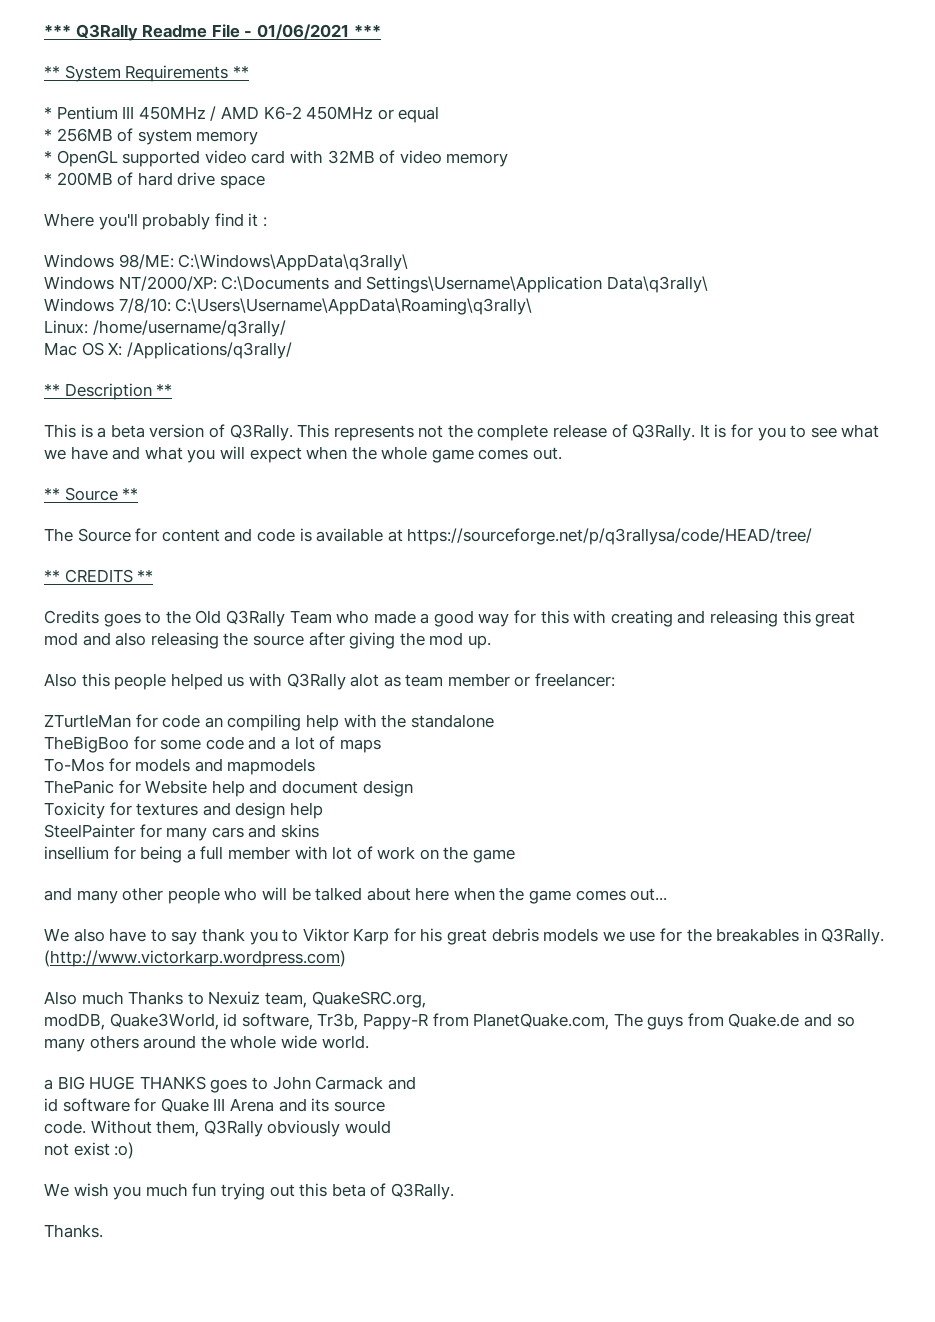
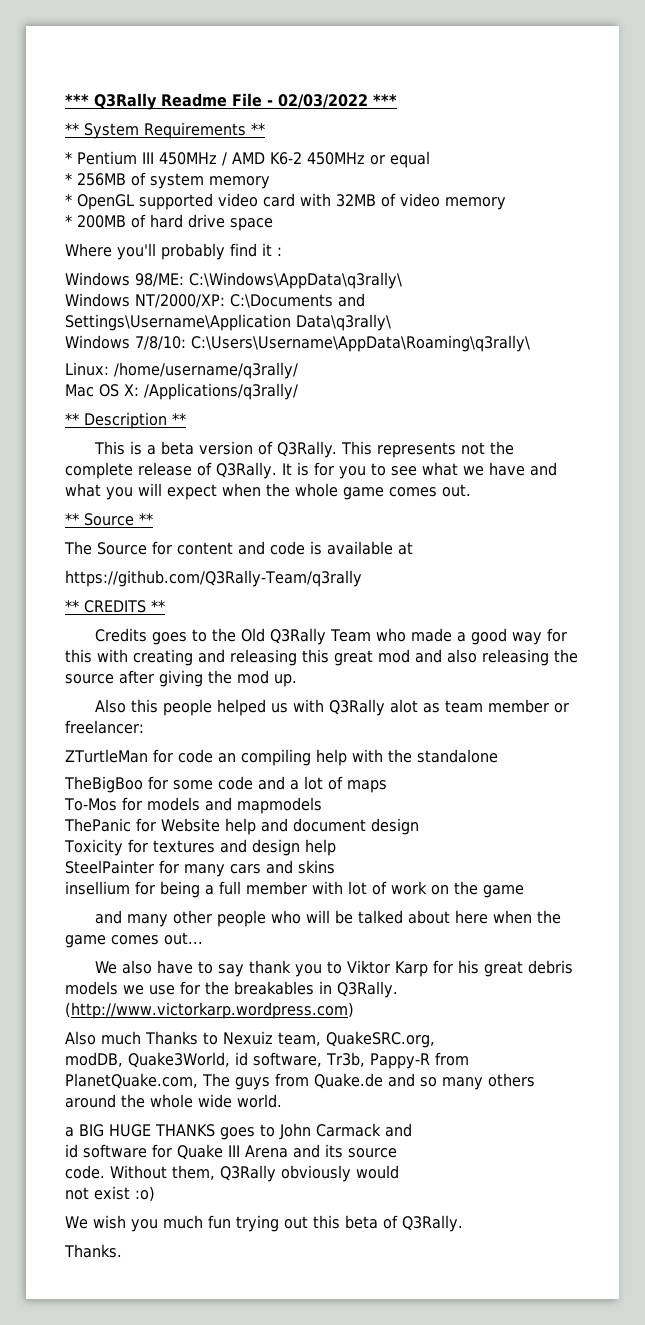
- *** Q3Rally Readme File - 01/06/2021 ***
+ *** Q3Rally Readme File - 02/03/2022 ***
- The Source for content and code is available at https://sourceforge.net/p/q3rallysa/code/HEAD/tree/
+ The Source for content and code is available at
+ https://github.com/Q3Rally-Team/q3rally

